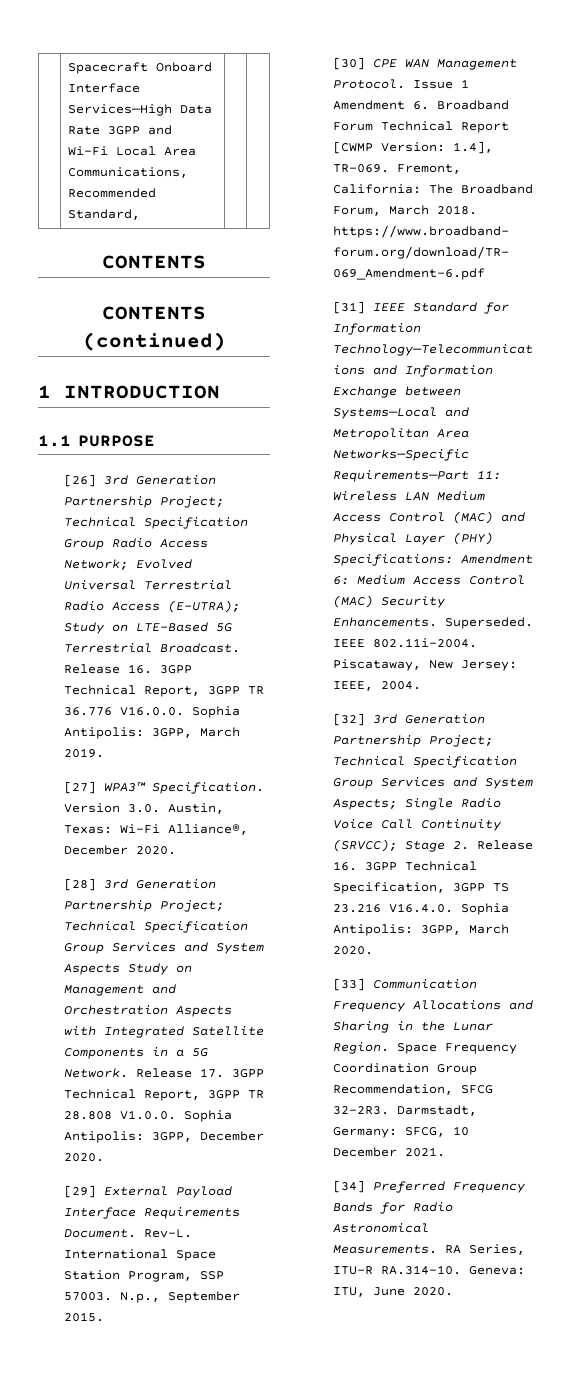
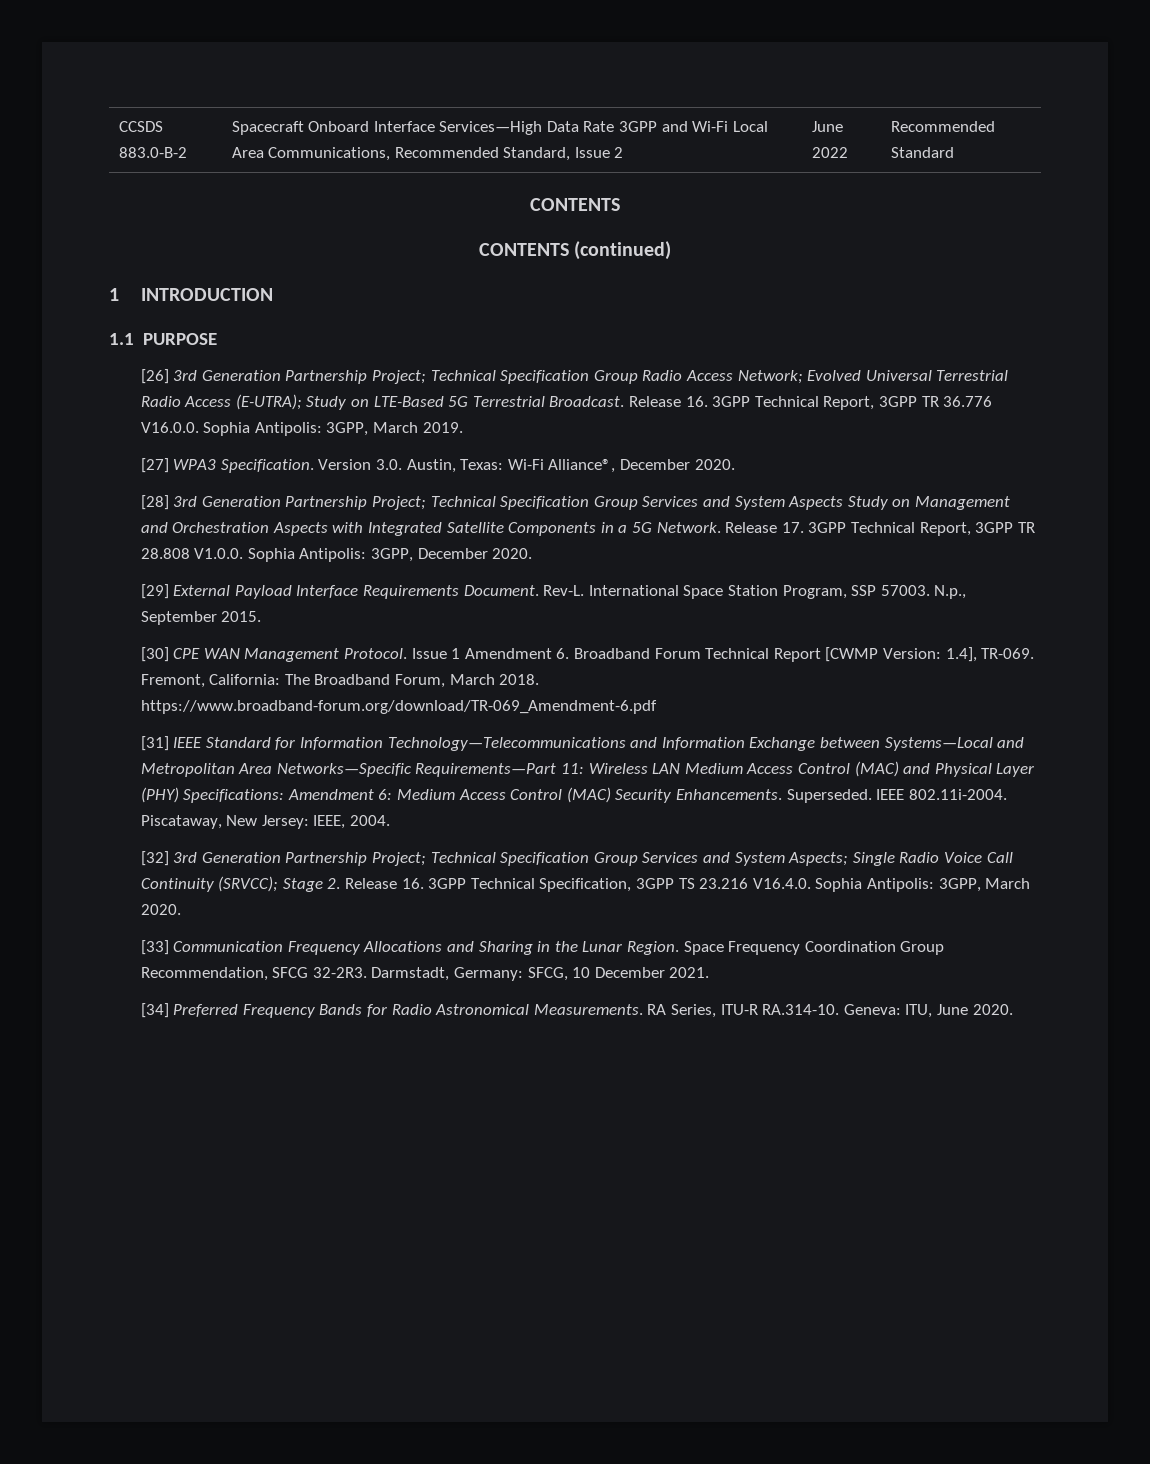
- | Spacecraft Onboard Interface Services—High Data Rate 3GPP and Wi-Fi Local Area Communications, Recommended Standard, | |
+ CCSDS 883.0-B-2 | Spacecraft Onboard Interface Services—High Data Rate 3GPP and Wi-Fi Local Area Communications, Recommended Standard, Issue 2 | June 2022 | Recommended Standard
- [27] WPA3™ Specification.
+ [27] WPA3 Specification.

